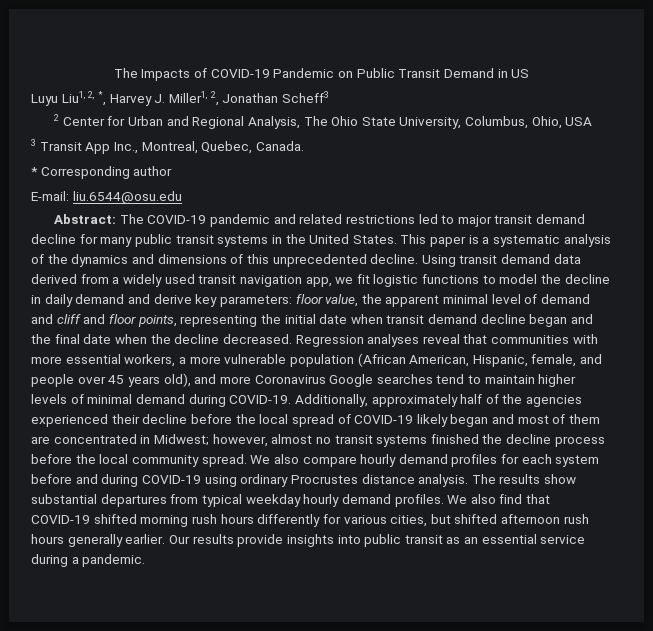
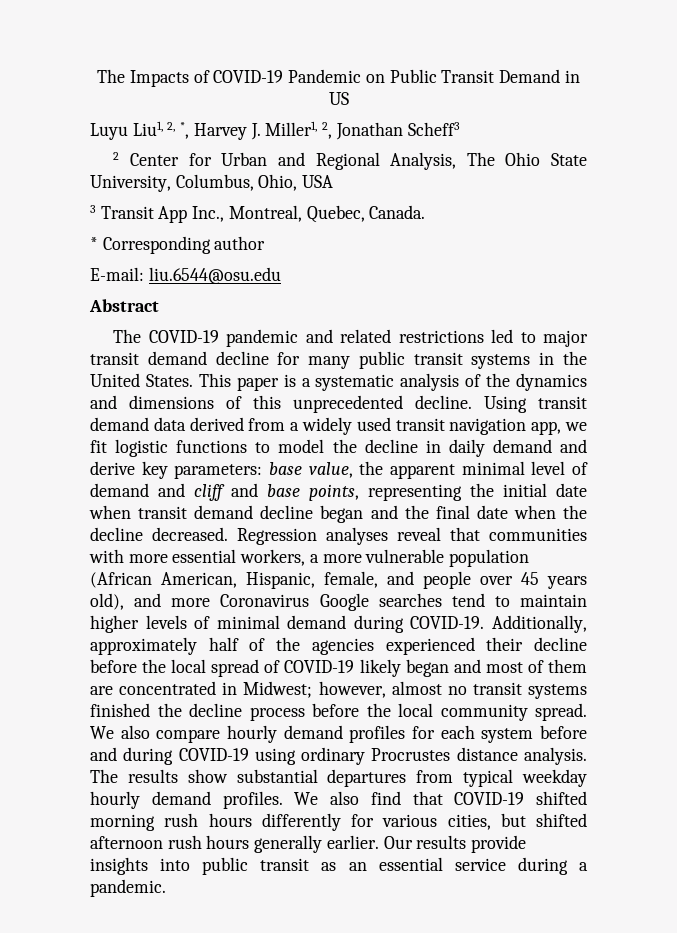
- Abstract: The COVID-19 pandemic and related restrictions led to major transit demand decline for many public transit systems in the United States.
+ Abstract
+ The COVID-19 pandemic and related restrictions led to major transit demand decline for many public transit systems in the United States.
- Using transit demand data derived from a widely used transit navigation app, we fit logistic functions to model the decline in daily demand and derive key parameters: floor value, the apparent minimal level of demand and cliff and floor points, representing the initial date when transit demand decline began and the final date when the decline decreased.
+ Using transit demand data derived from a widely used transit navigation app, we fit logistic functions to model the decline in daily demand and derive key parameters: base value, the apparent minimal level of demand and cliff and base points, representing the initial date when transit demand decline began and the final date when the decline decreased.

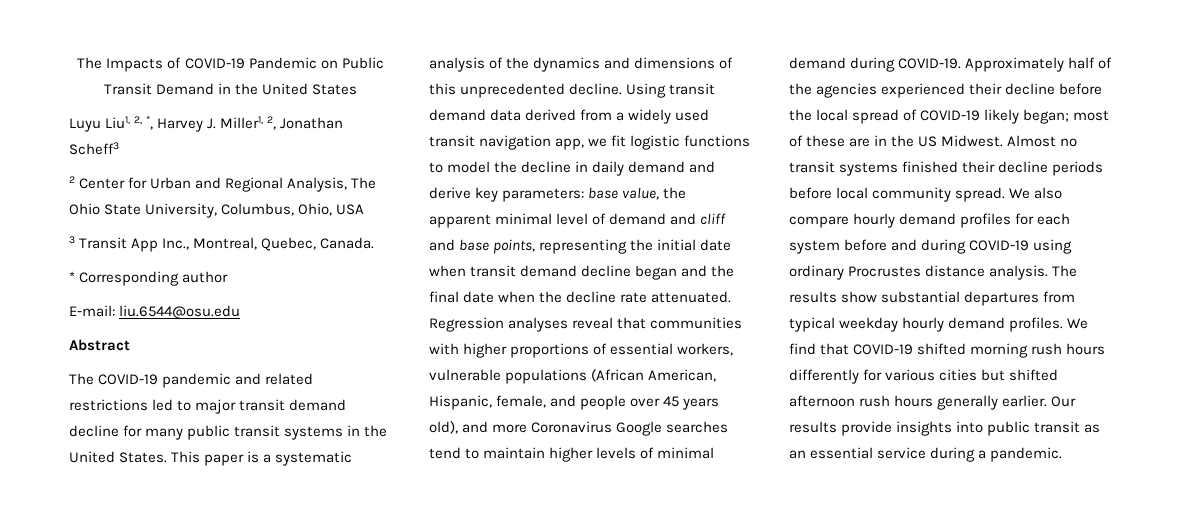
- The Impacts of COVID-19 Pandemic on Public Transit Demand in US
+ The Impacts of COVID-19 Pandemic on Public Transit Demand in the United States
- Using transit demand data derived from a widely used transit navigation app, we fit logistic functions to model the decline in daily demand and derive key parameters: base value, the apparent minimal level of demand and cliff and base points, representing the initial date when transit demand decline began and the final date when the decline decreased.
+ Using transit demand data derived from a widely used transit navigation app, we fit logistic functions to model the decline in daily demand and derive key parameters: base value, the apparent minimal level of demand and cliff and base points, representing the initial date when transit demand decline began and the final date when the decline rate attenuated.
- Regression analyses reveal that communities with more essential workers, a more vulnerable population (African American, Hispanic, female, and people over 45 years old), and more Coronavirus Google searches tend to maintain higher levels of minimal demand during COVID-19.
+ Regression analyses reveal that communities with higher proportions of essential workers, vulnerable populations (African American, Hispanic, female, and people over 45 years old), and more Coronavirus Google searches tend to maintain higher levels of minimal demand during COVID-19.
- Additionally, approximately half of the agencies experienced their decline before the local spread of COVID-19 likely began and most of them are concentrated in Midwest; however, almost no transit systems finished the decline process before the local community spread.
+ Approximately half of the agencies experienced their decline before the local spread of COVID-19 likely began; most of these are in the US Midwest. Almost no transit systems finished their decline periods before local community spread.
- We also find that COVID-19 shifted morning rush hours differently for various cities, but shifted afternoon rush hours generally earlier.
+ We find that COVID-19 shifted morning rush hours differently for various cities but shifted afternoon rush hours generally earlier.

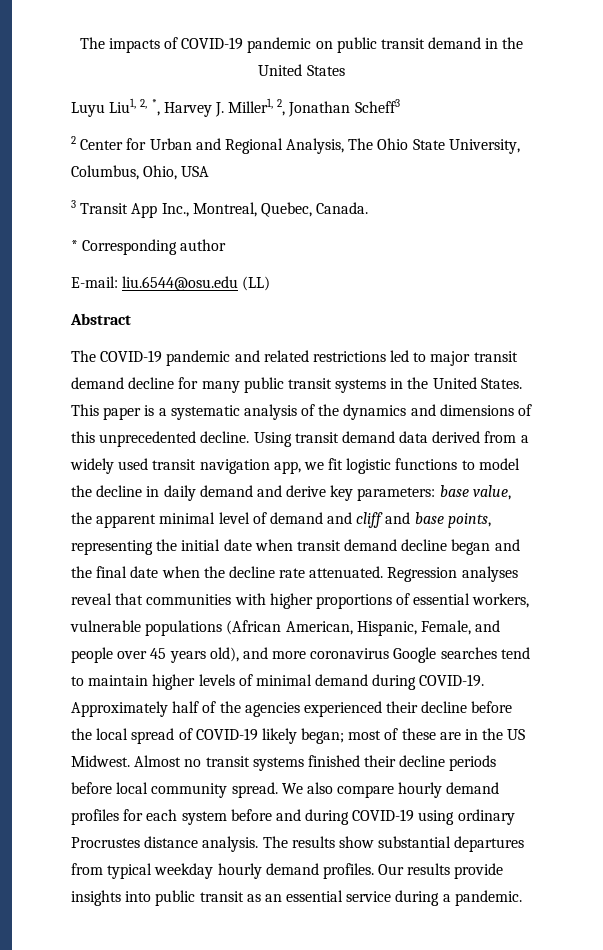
- The Impacts of COVID-19 Pandemic on Public Transit Demand in the United States
+ The impacts of COVID-19 pandemic on public transit demand in the United States
- E-mail: liu.6544@osu.edu
+ E-mail: liu.6544@osu.edu (LL)
- Regression analyses reveal that communities with higher proportions of essential workers, vulnerable populations (African American, Hispanic, female, and people over 45 years old), and more Coronavirus Google searches tend to maintain higher levels of minimal demand during COVID-19.
+ Regression analyses reveal that communities with higher proportions of essential workers, vulnerable populations (African American, Hispanic, Female, and people over 45 years old), and more coronavirus Google searches tend to maintain higher levels of minimal demand during COVID-19.
- We find that COVID-19 shifted morning rush hours differently for various cities but shifted afternoon rush hours generally earlier.

